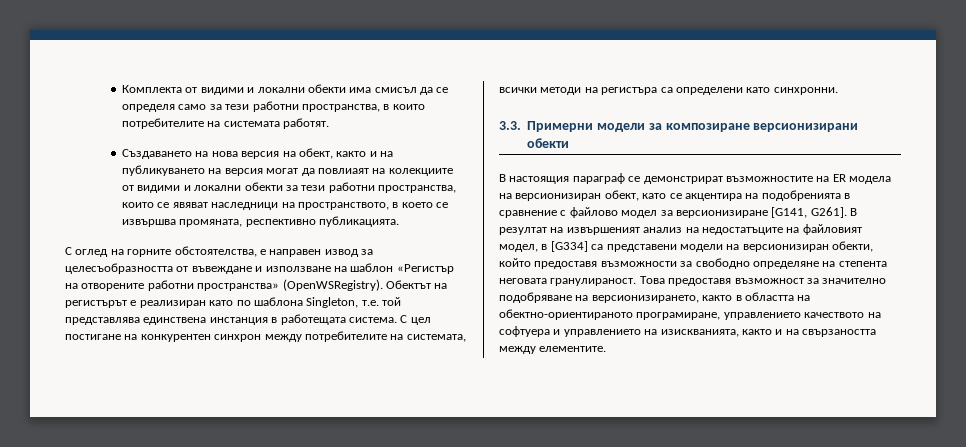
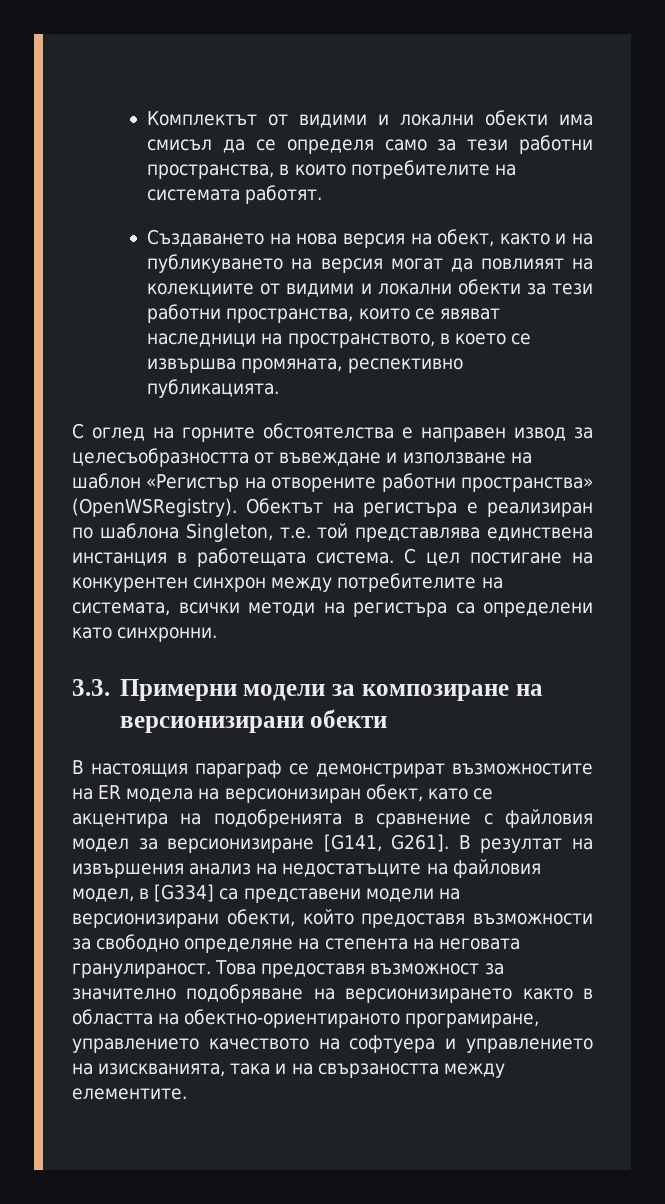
- Комплекта от видими и локални обекти има смисъл да се определя само за тези работни пространства, в които потребителите на системата работят.
+ Комплектът от видими и локални обекти има смисъл да се определя само за тези работни пространства, в които потребителите на системата работят.
- Създаването на нова версия на обект, както и на публикуването на версия могат да повлиаят на колекциите от видими и локални обекти за тези работни пространства, които се явяват наследници на пространството, в което се извършва промяната, респективно публикацията.
+ Създаването на нова версия на обект, както и на публикуването на версия могат да повлияят на колекциите от видими и локални обекти за тези работни пространства, които се явяват наследници на пространството, в което се извършва промяната, респективно публикацията.
- С оглед на горните обстоятелства, е направен извод за целесъобразността от въвеждане и използване на шаблон «Регистър на отворените работни пространства» (OpenWSRegistry).
+ С оглед на горните обстоятелства е направен извод за целесъобразността от въвеждане и използване на шаблон «Регистър на отворените работни пространства» (OpenWSRegistry).
- Обектът на регистърът е реализиран като по шаблона Singleton, т.е. той представлява единствена инстанция в работещата система.
+ Обектът на регистъра е реализиран по шаблона Singleton, т.е. той представлява единствена инстанция в работещата система.
- 3.3. Примерни модели за композиране версионизирани обекти
+ 3.3. Примерни модели за композиране на версионизирани обекти
- В настоящия параграф се демонстрират възможностите на ER модела на версионизиран обект, като се акцентира на подобренията в сравнение с файлово модел за версионизиране [G141, G261].
+ В настоящия параграф се демонстрират възможностите на ER модела на версионизиран обект, като се акцентира на подобренията в сравнение с файловия модел за версионизиране [G141, G261].
- В резултат на извършеният анализ на недостатъците на файловият модел, в [G334] са представени модели на версионизиран обекти, който предоставя възможности за свободно определяне на степента неговата гранулираност.
+ В резултат на извършения анализ на недостатъците на файловия модел, в [G334] са представени модели на версионизирани обекти, който предоставя възможности за свободно определяне на степента на неговата гранулираност.
- Това предоставя възможност за значително подобряване на версионизирането, както в областта на обектно-ориентираното програмиране, управлението качеството на софтуера и управлението на изискванията, както и на свързаността между елементите.
+ Това предоставя възможност за значително подобряване на версионизирането както в областта на обектно-ориентираното програмиране, управлението качеството на софтуера и управлението на изискванията, така и на свързаността между елементите.

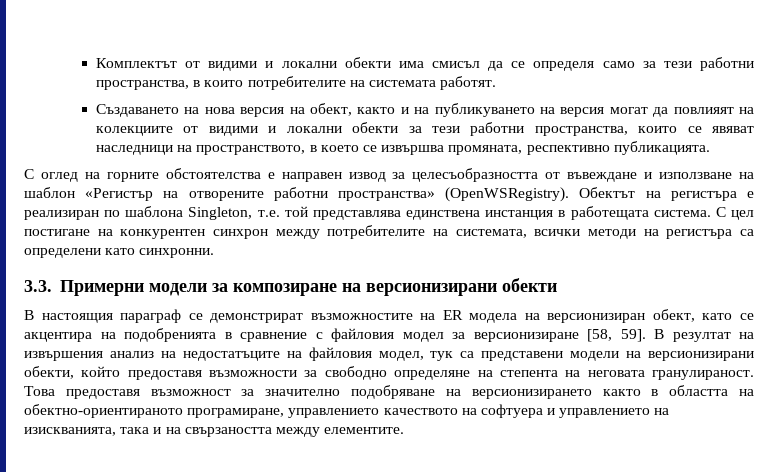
- В настоящия параграф се демонстрират възможностите на ER модела на версионизиран обект, като се акцентира на подобренията в сравнение с файловия модел за версионизиране [G141, G261].
+ В настоящия параграф се демонстрират възможностите на ER модела на версионизиран обект, като се акцентира на подобренията в сравнение с файловия модел за версионизиране [58, 59].
- В резултат на извършения анализ на недостатъците на файловия модел, в [G334] са представени модели на версионизирани обекти, който предоставя възможности за свободно определяне на степента на неговата гранулираност.
+ В резултат на извършения анализ на недостатъците на файловия модел, тук са представени модели на версионизирани обекти, който предоставя възможности за свободно определяне на степента на неговата гранулираност.

